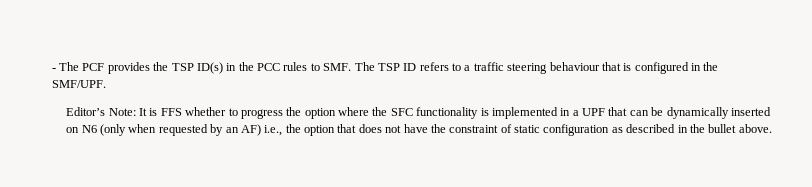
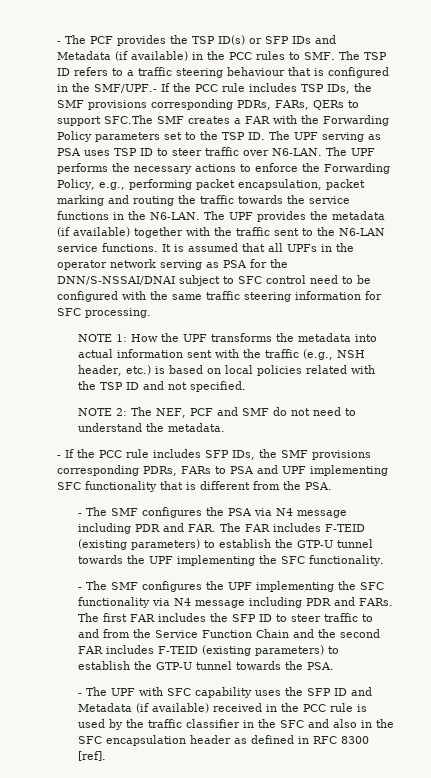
- - The PCF provides the TSP ID(s) in the PCC rules to SMF. The TSP ID refers to a traffic steering behaviour that is configured in the SMF/UPF.
- Editor’s Note: It is FFS whether to progress the option where the SFC functionality is implemented in a UPF that can be dynamically inserted on N6 (only when requested by an AF) i.e., the option that does not have the constraint of static configuration as described in the bullet above.
+ - The PCF provides the TSP ID(s) or SFP IDs and Metadata (if available) in the PCC rules to SMF. The TSP ID refers to a traffic steering behaviour that is configured in the SMF/UPF.- If the PCC rule includes TSP IDs, the SMF provisions corresponding PDRs, FARs, QERs to support SFC.The SMF creates a FAR with the Forwarding Policy parameters set to the TSP ID. The UPF serving as PSA uses TSP ID to steer traffic over N6-LAN. The UPF performs the necessary actions to enforce the Forwarding Policy, e.g., performing packet encapsulation, packet marking and routing the traffic towards the service functions in the N6-LAN. The UPF provides the metadata (if available) together with the traffic sent to the N6-LAN service functions. It is assumed that all UPFs in the operator network serving as PSA for the DNN/S-NSSAI/DNAI subject to SFC control need to be configured with the same traffic steering information for SFC processing.
+ NOTE 1: How the UPF transforms the metadata into actual information sent with the traffic (e.g., NSH header, etc.) is based on local policies related with the TSP ID and not specified.
+ NOTE 2: The NEF, PCF and SMF do not need to understand the metadata.
+ - If the PCC rule includes SFP IDs, the SMF provisions corresponding PDRs, FARs to PSA and UPF implementing SFC functionality that is different from the PSA.
+ - The SMF configures the PSA via N4 message including PDR and FAR. The FAR includes F-TEID (existing parameters) to establish the GTP-U tunnel towards the UPF implementing the SFC functionality.
+ - The SMF configures the UPF implementing the SFC functionality via N4 message including PDR and FARs. The first FAR includes the SFP ID to steer traffic to and from the Service Function Chain and the second FAR includes F-TEID (existing parameters) to establish the GTP-U tunnel towards the PSA.
+ - The UPF with SFC capability uses the SFP ID and Metadata (if available) received in the PCC rule is used by the traffic classifier in the SFC and also in the SFC encapsulation header as defined in RFC 8300 [ref].

